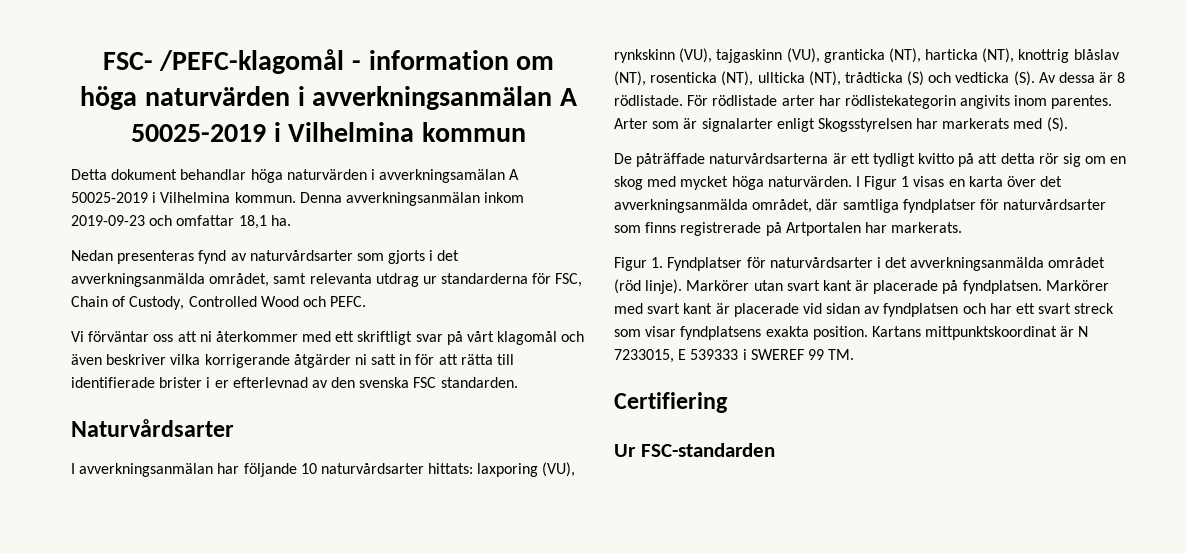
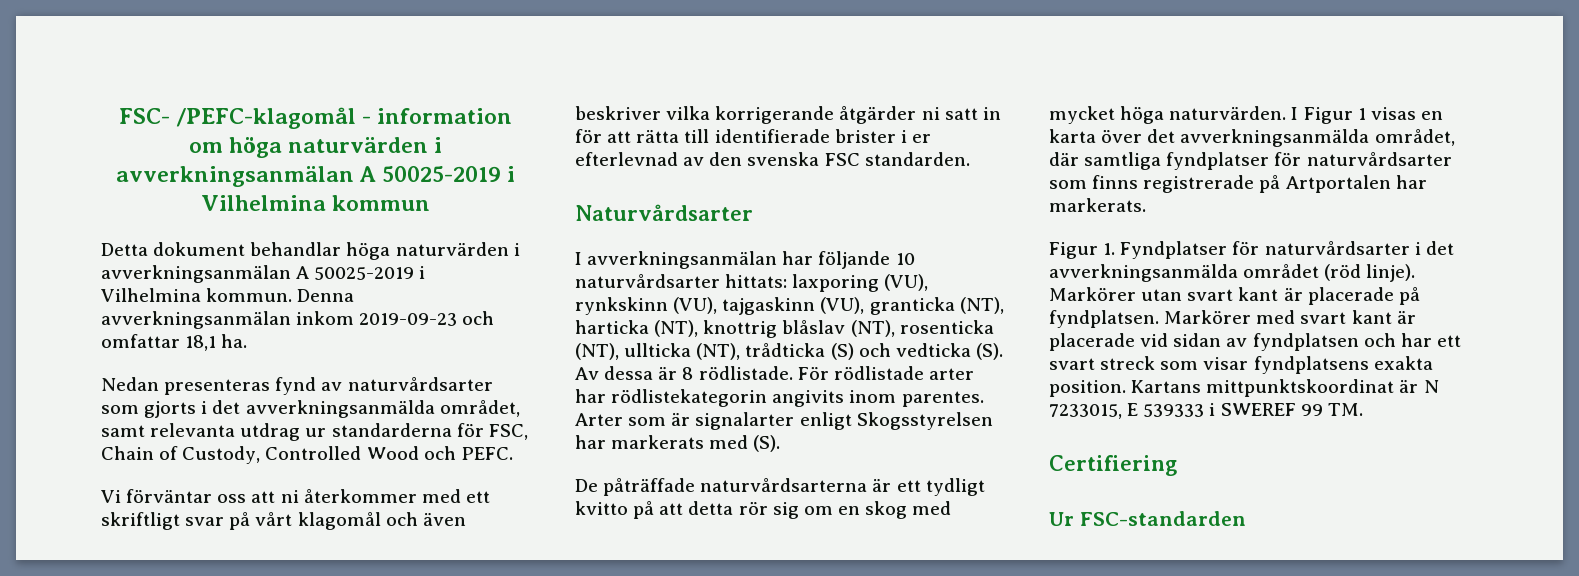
- Detta dokument behandlar höga naturvärden i avverkningsamälan A 50025-2019 i Vilhelmina kommun.
+ Detta dokument behandlar höga naturvärden i avverkningsanmälan A 50025-2019 i Vilhelmina kommun.

